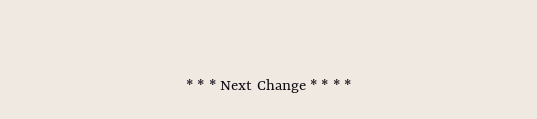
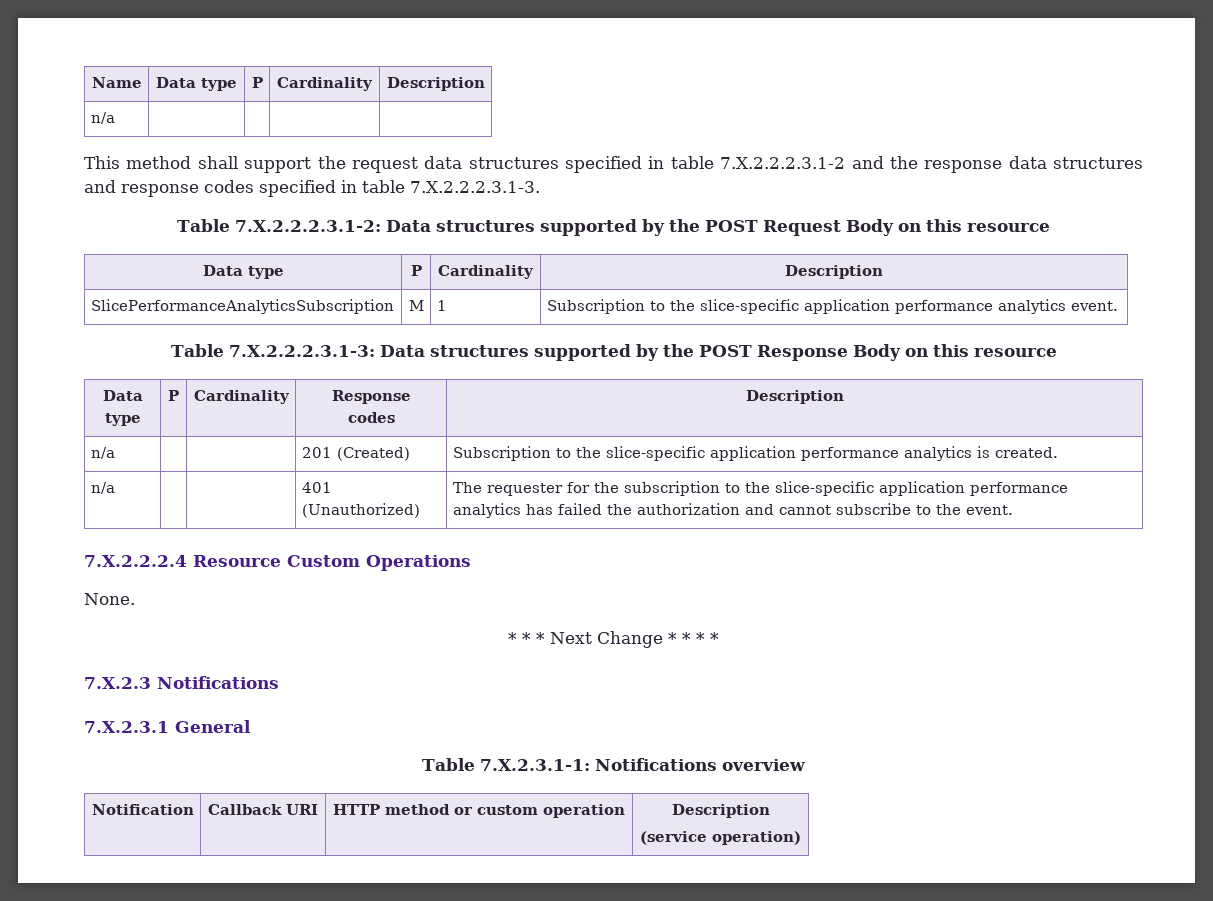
+ Name | Data type | P | Cardinality | Description
+ n/a | | | |
+ This method shall support the request data structures specified in table 7.X.2.2.2.3.1-2 and the response data structures and response codes specified in table 7.X.2.2.2.3.1-3.
+ Table 7.X.2.2.2.3.1-2: Data structures supported by the POST Request Body on this resource
+ Data type | P | Cardinality | Description
+ SlicePerformanceAnalyticsSubscription | M | 1 | Subscription to the slice-specific application performance analytics event.
+ Table 7.X.2.2.2.3.1-3: Data structures supported by the POST Response Body on this resource
+ Data type | P | Cardinality | Response
+ codes | Description
+ n/a | | | 201 (Created) | Subscription to the slice-specific application performance analytics is created.
+ n/a | | | 401 (Unauthorized) | The requester for the subscription to the slice-specific application performance analytics has failed the authorization and cannot subscribe to the event.
+ 7.X.2.2.2.4 Resource Custom Operations
+ None.
+ 7.X.2.3 Notifications
+ 7.X.2.3.1 General
+ Table 7.X.2.3.1-1: Notifications overview
+ Notification | Callback URI | HTTP method or custom operation | Description
+ (service operation)

